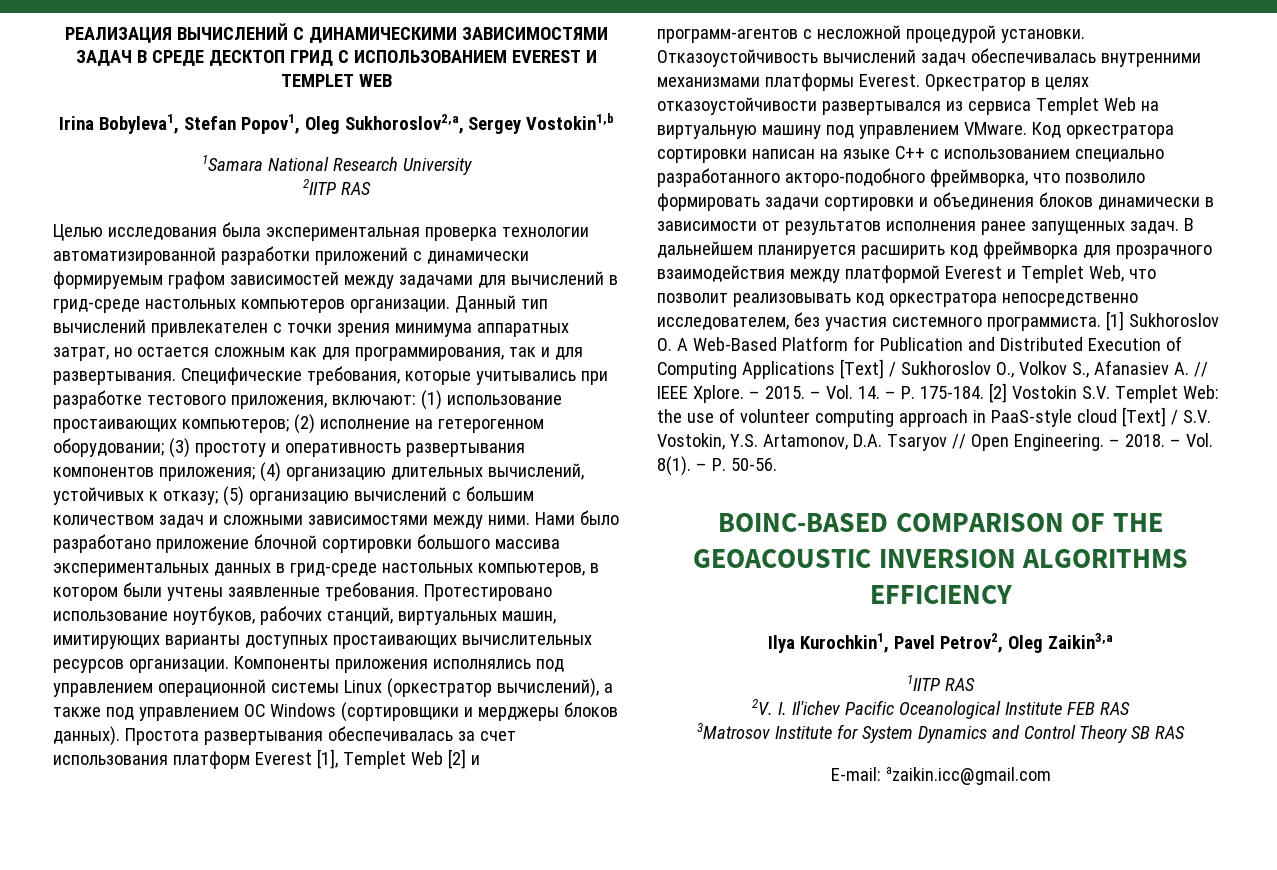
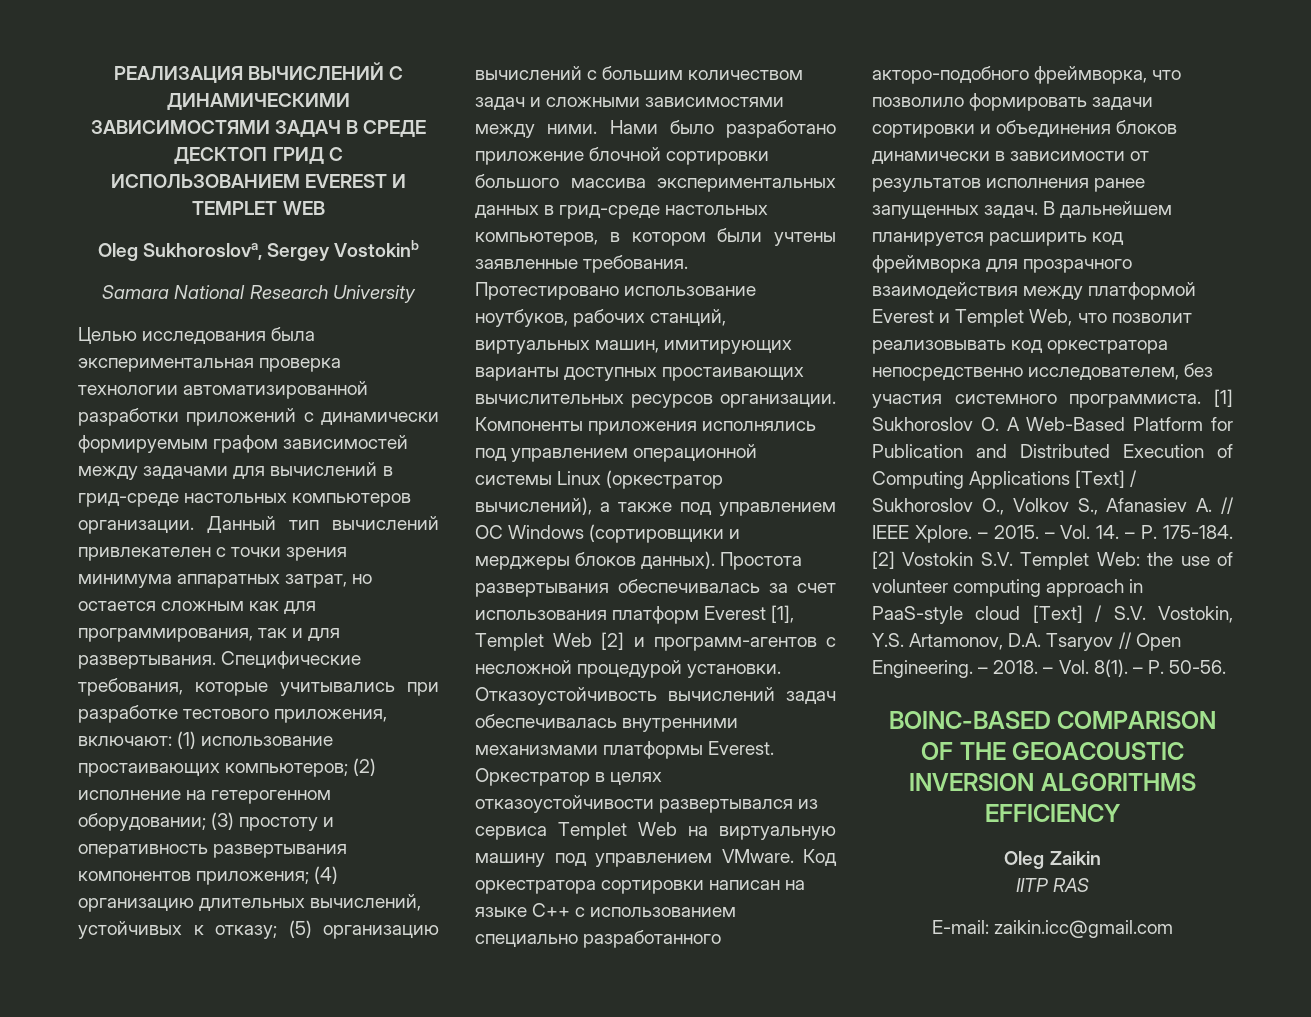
- Irina Bobyleva1, Stefan Popov1, Oleg Sukhoroslov2,a, Sergey Vostokin1,b
- 1Samara National Research University
+ Oleg Sukhoroslova, Sergey Vostokinb
+ Samara National Research University
- 2IITP RAS
- Ilya Kurochkin1, Pavel Petrov2, Oleg Zaikin3,a
- 1IITP RAS
- 2V. I. Il'ichev Pacific Oceanological Institute FEB RAS
- 3Matrosov Institute for System Dynamics and Control Theory SB RAS
+ Oleg Zaikin
+ IITP RAS
- E-mail: azaikin.icc@gmail.com
+ E-mail: zaikin.icc@gmail.com

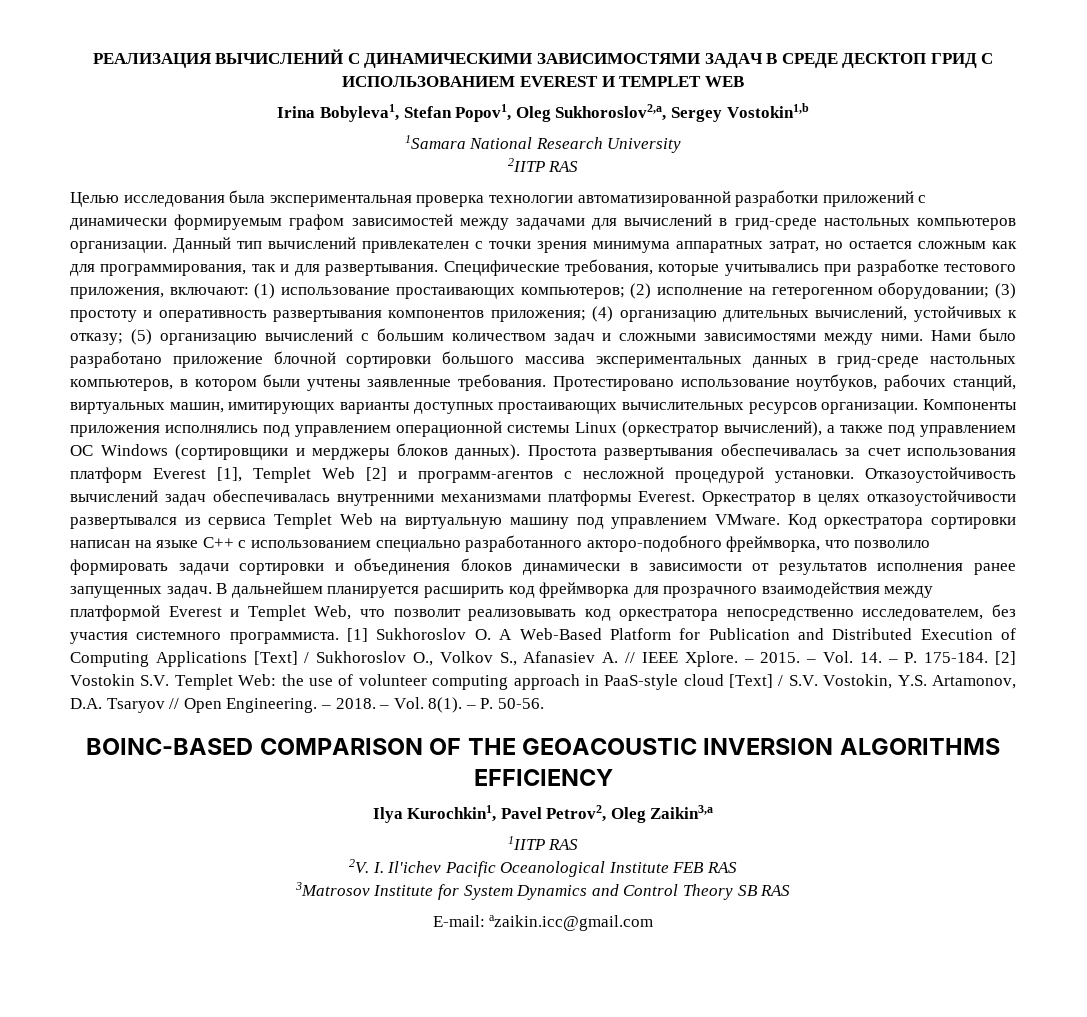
- Oleg Sukhoroslova, Sergey Vostokinb
- Samara National Research University
+ Irina Bobyleva1, Stefan Popov1, Oleg Sukhoroslov2,a, Sergey Vostokin1,b
+ 1Samara National Research University
+ 2IITP RAS
- Oleg Zaikin
- IITP RAS
+ Ilya Kurochkin1, Pavel Petrov2, Oleg Zaikin3,a
+ 1IITP RAS
+ 2V. I. Il'ichev Pacific Oceanological Institute FEB RAS
+ 3Matrosov Institute for System Dynamics and Control Theory SB RAS
- E-mail: zaikin.icc@gmail.com
+ E-mail: azaikin.icc@gmail.com

